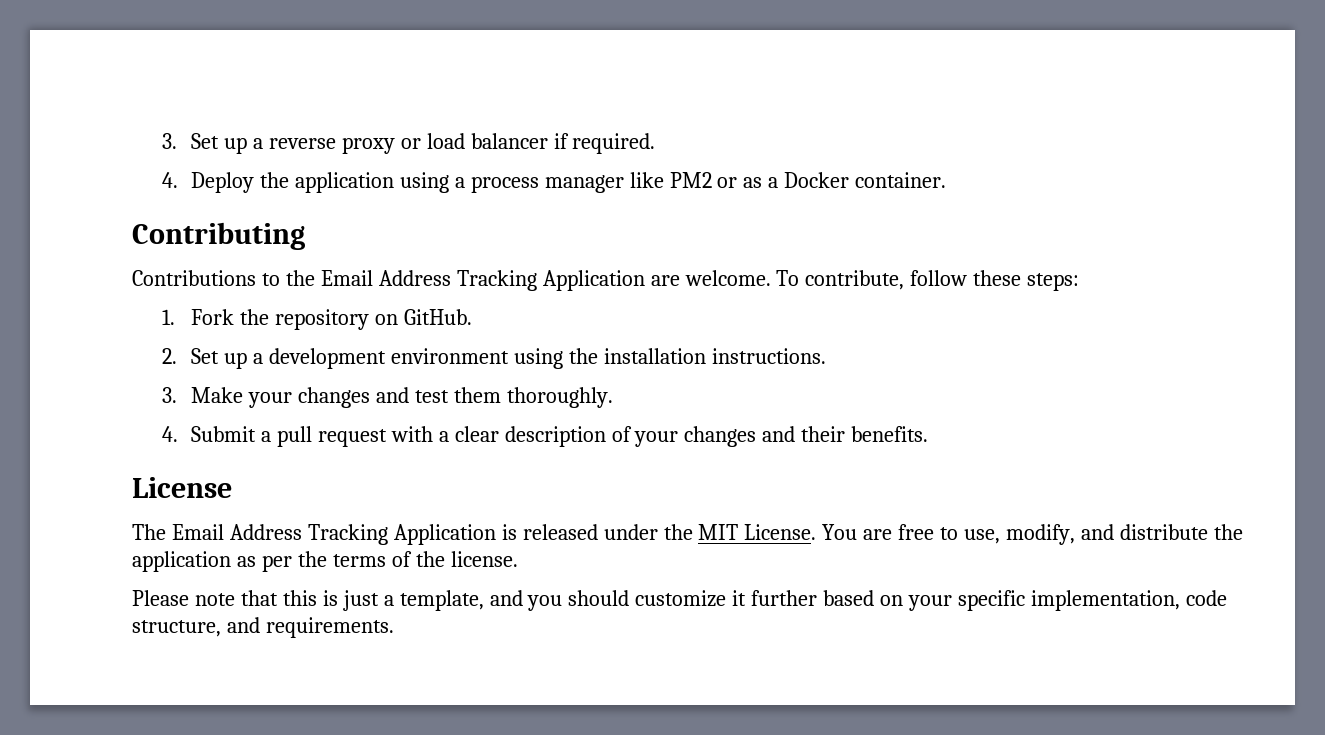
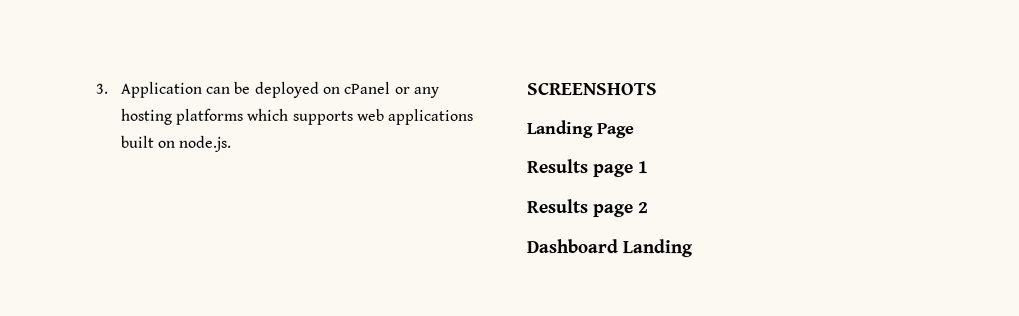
- 3. Set up a reverse proxy or load balancer if required.
- 4. Deploy the application using a process manager like PM2 or as a Docker container.
- Contributing
- Contributions to the Email Address Tracking Application are welcome. To contribute, follow these steps:
- 1. Fork the repository on GitHub.
- 2. Set up a development environment using the installation instructions.
- 3. Make your changes and test them thoroughly.
- 4. Submit a pull request with a clear description of your changes and their benefits.
- License
- The Email Address Tracking Application is released under the MIT License. You are free to use, modify, and distribute the application as per the terms of the license.
- Please note that this is just a template, and you should customize it further based on your specific implementation, code structure, and requirements.
+ 3. Application can be deployed on cPanel or any hosting platforms which supports web applications built on node.js.
+ SCREENSHOTS
+ Landing Page
+ Results page 1
+ Results page 2
+ Dashboard Landing

